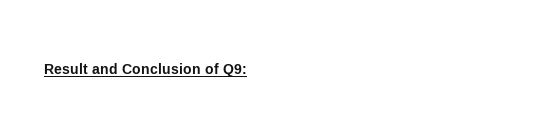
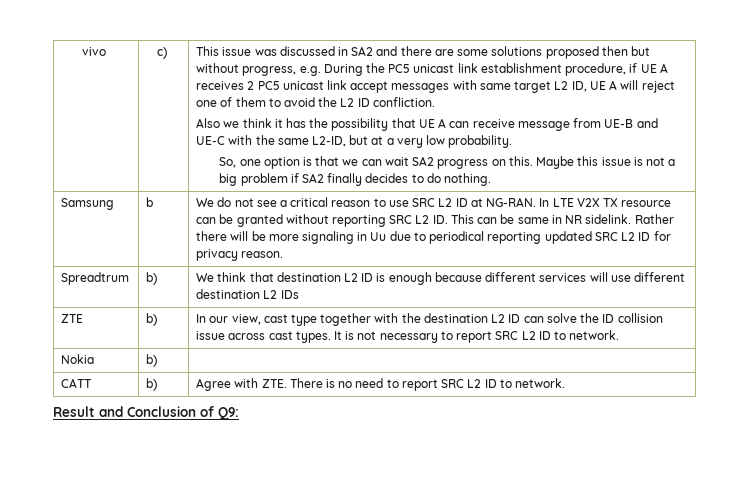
+ vivo | c) | This issue was discussed in SA2 and there are some solutions proposed then but without progress, e.g. During the PC5 unicast link establishment procedure, if UE A receives 2 PC5 unicast link accept messages with same target L2 ID, UE A will reject one of them to avoid the L2 ID confliction.
+ Also we think it has the possibility that UE A can receive message from UE-B and UE-C with the same L2-ID, but at a very low probability.
+ So, one option is that we can wait SA2 progress on this. Maybe this issue is not a big problem if SA2 finally decides to do nothing.
+ Samsung | b | We do not see a critical reason to use SRC L2 ID at NG-RAN. In LTE V2X TX resource can be granted without reporting SRC L2 ID. This can be same in NR sidelink. Rather there will be more signaling in Uu due to periodical reporting updated SRC L2 ID for privacy reason.
+ Spreadtrum | b) | We think that destination L2 ID is enough because different services will use different destination L2 IDs
+ ZTE | b) | In our view, cast type together with the destination L2 ID can solve the ID collision issue across cast types. It is not necessary to report SRC L2 ID to network.
+ Nokia | b) |
+ CATT | b) | Agree with ZTE. There is no need to report SRC L2 ID to network.

